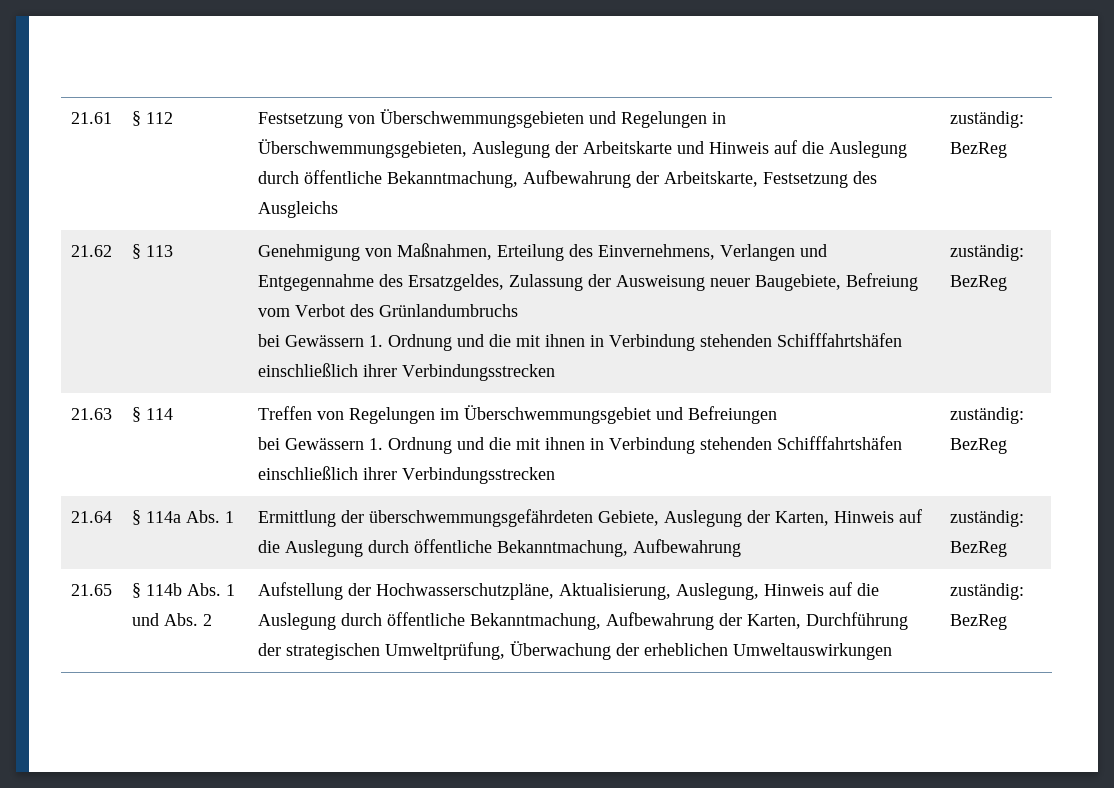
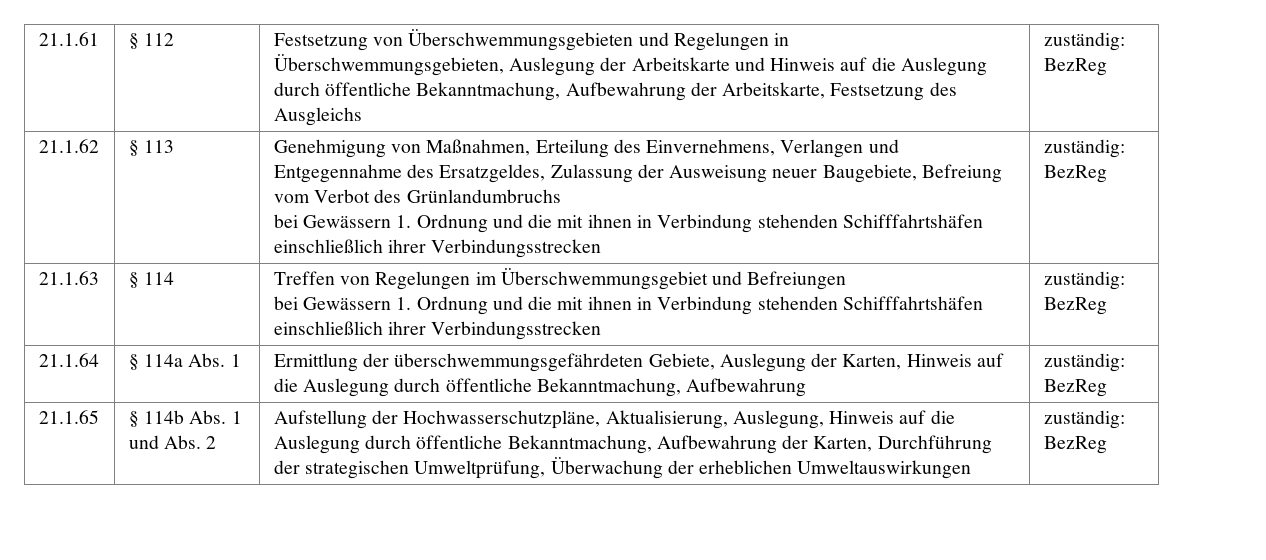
- 21.61 | § 112 | Festsetzung von Überschwemmungsgebieten und Regelungen in Überschwemmungsgebieten, Auslegung der Arbeitskarte und Hinweis auf die Auslegung durch öffentliche Bekanntmachung, Aufbewahrung der Arbeitskarte, Festsetzung des Ausgleichs | zuständig: BezReg
+ 21.1.61 | § 112 | Festsetzung von Überschwemmungsgebieten und Regelungen in Überschwemmungsgebieten, Auslegung der Arbeitskarte und Hinweis auf die Auslegung durch öffentliche Bekanntmachung, Aufbewahrung der Arbeitskarte, Festsetzung des Ausgleichs | zuständig: BezReg
- 21.62
+ 21.1.62
- 21.63 | § 114 | Treffen von Regelungen im Überschwemmungsgebiet und Befreiungen
+ 21.1.63 | § 114 | Treffen von Regelungen im Überschwemmungsgebiet und Befreiungen
- 21.64 | § 114a Abs. 1 | Ermittlung der überschwemmungsgefährdeten Gebiete, Auslegung der Karten, Hinweis auf die Auslegung durch öffentliche Bekanntmachung, Aufbewahrung | zuständig: BezReg
+ 21.1.64 | § 114a Abs. 1 | Ermittlung der überschwemmungsgefährdeten Gebiete, Auslegung der Karten, Hinweis auf die Auslegung durch öffentliche Bekanntmachung, Aufbewahrung | zuständig: BezReg
- 21.65 | § 114b Abs. 1 und Abs. 2 | Aufstellung der Hochwasserschutzpläne, Aktualisierung, Auslegung, Hinweis auf die Auslegung durch öffentliche Bekanntmachung, Aufbewahrung der Karten, Durchführung der strategischen Umweltprüfung, Überwachung der erheblichen Umweltauswirkungen | zuständig: BezReg
+ 21.1.65 | § 114b Abs. 1 und Abs. 2 | Aufstellung der Hochwasserschutzpläne, Aktualisierung, Auslegung, Hinweis auf die Auslegung durch öffentliche Bekanntmachung, Aufbewahrung der Karten, Durchführung der strategischen Umweltprüfung, Überwachung der erheblichen Umweltauswirkungen | zuständig: BezReg

